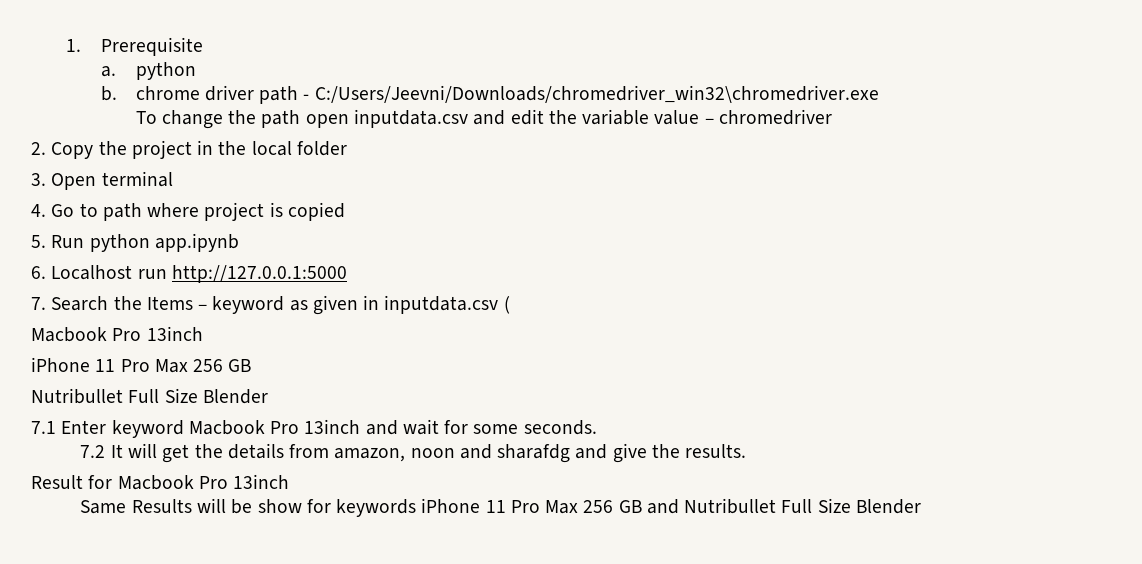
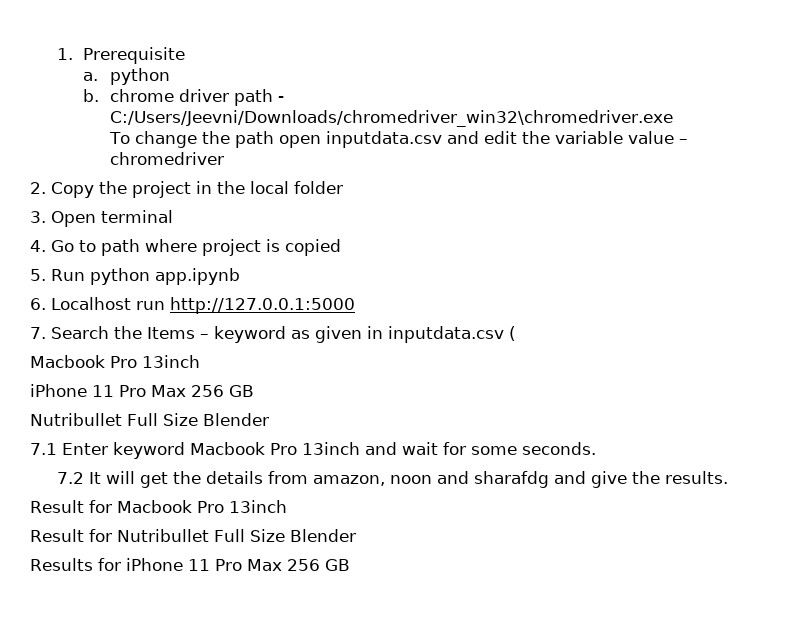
- Same Results will be show for keywords iPhone 11 Pro Max 256 GB and Nutribullet Full Size Blender
+ Result for Nutribullet Full Size Blender
+ Results for iPhone 11 Pro Max 256 GB

